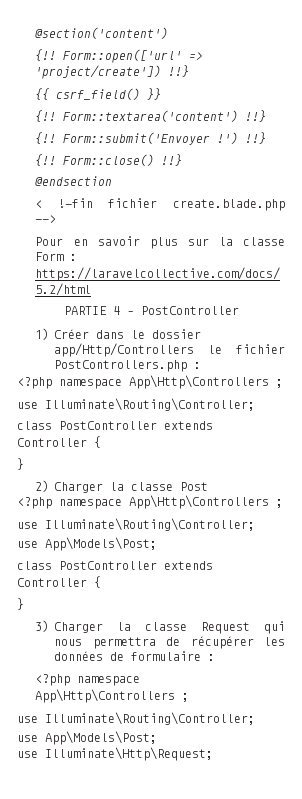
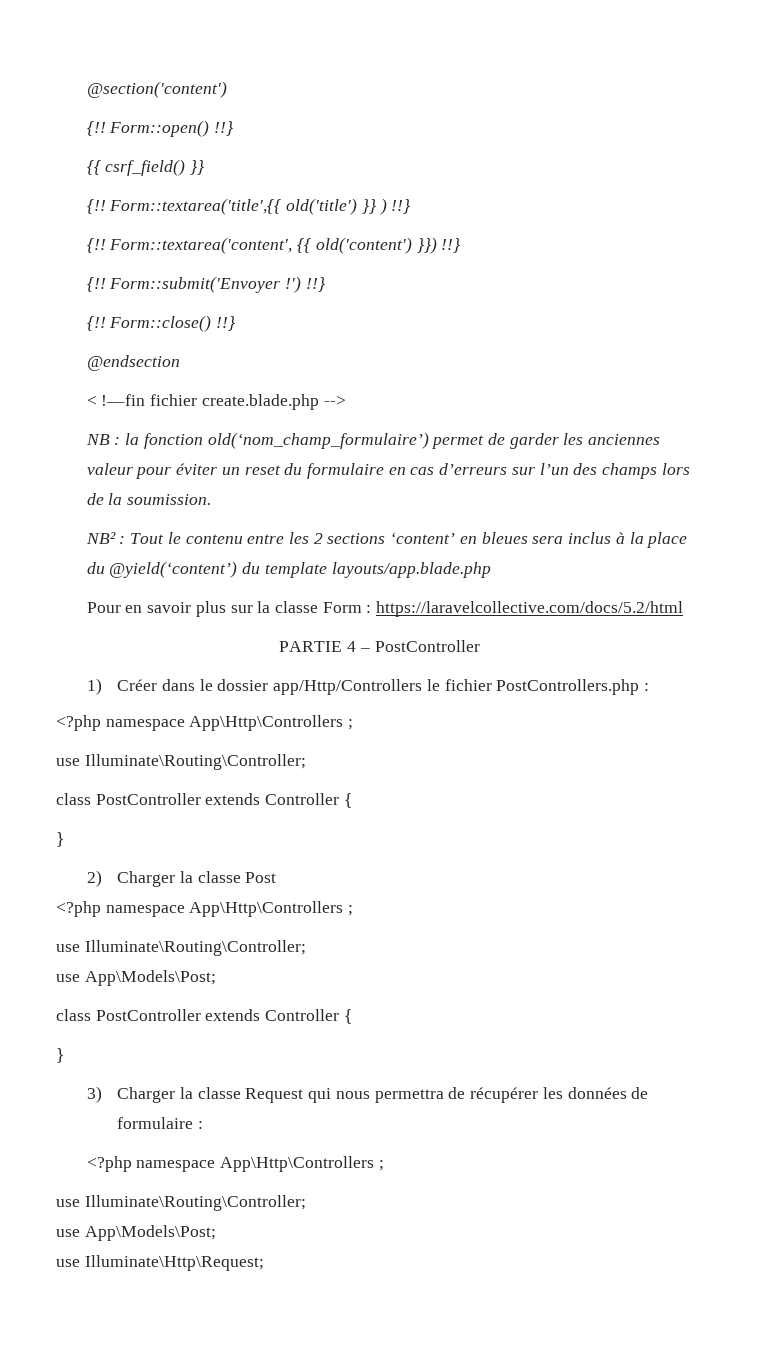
- Form::open(['url' => 'project/create']) !!}
+ Form::open() !!}
- Form::textarea('content') !!}
+ Form::textarea('title',{{ old('title') }} ) !!}
+ {!! Form::textarea('content', {{ old('content') }}) !!}
+ NB : la fonction old(‘nom_champ_formulaire’) permet de garder les anciennes valeur pour éviter un reset du formulaire en cas d’erreurs sur l’un des champs lors de la soumission.
+ NB² : Tout le contenu entre les 2 sections ‘content’ en bleues sera inclus à la place du @yield(‘content’) du template layouts/app.blade.php

